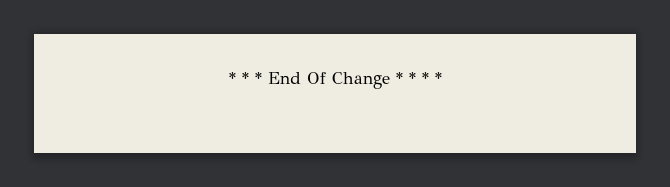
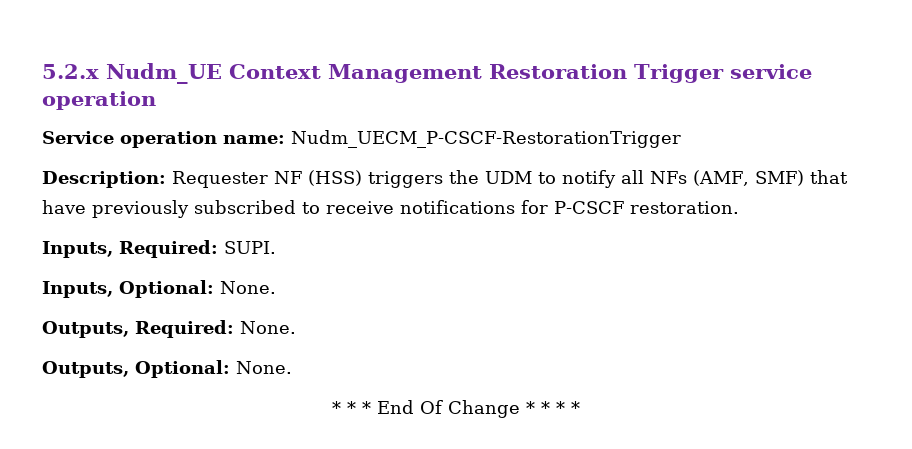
+ 5.2.x Nudm_UE Context Management Restoration Trigger service operation
+ Service operation name: Nudm_UECM_P-CSCF-RestorationTrigger
+ Description: Requester NF (HSS) triggers the UDM to notify all NFs (AMF, SMF) that have previously subscribed to receive notifications for P-CSCF restoration.
+ Inputs, Required: SUPI.
+ Inputs, Optional: None.
+ Outputs, Required: None.
+ Outputs, Optional: None.

